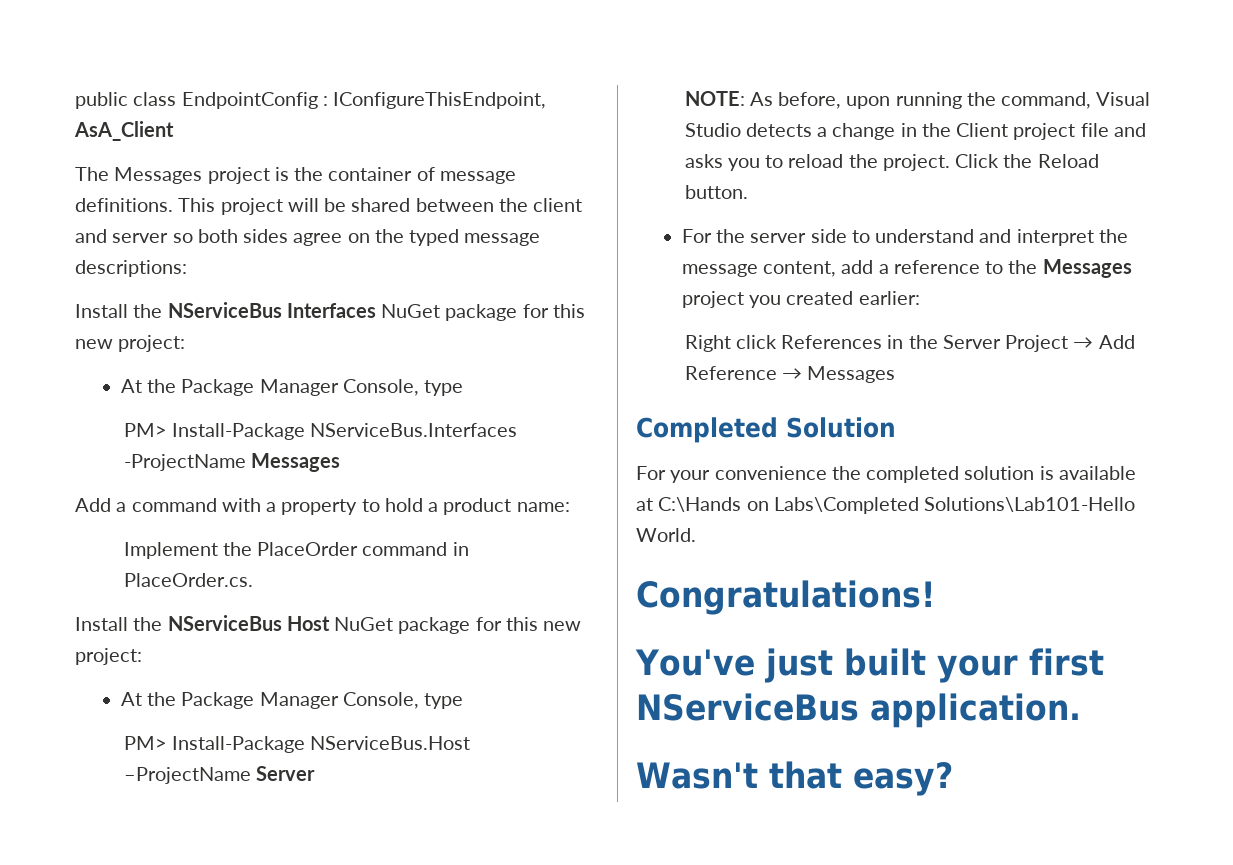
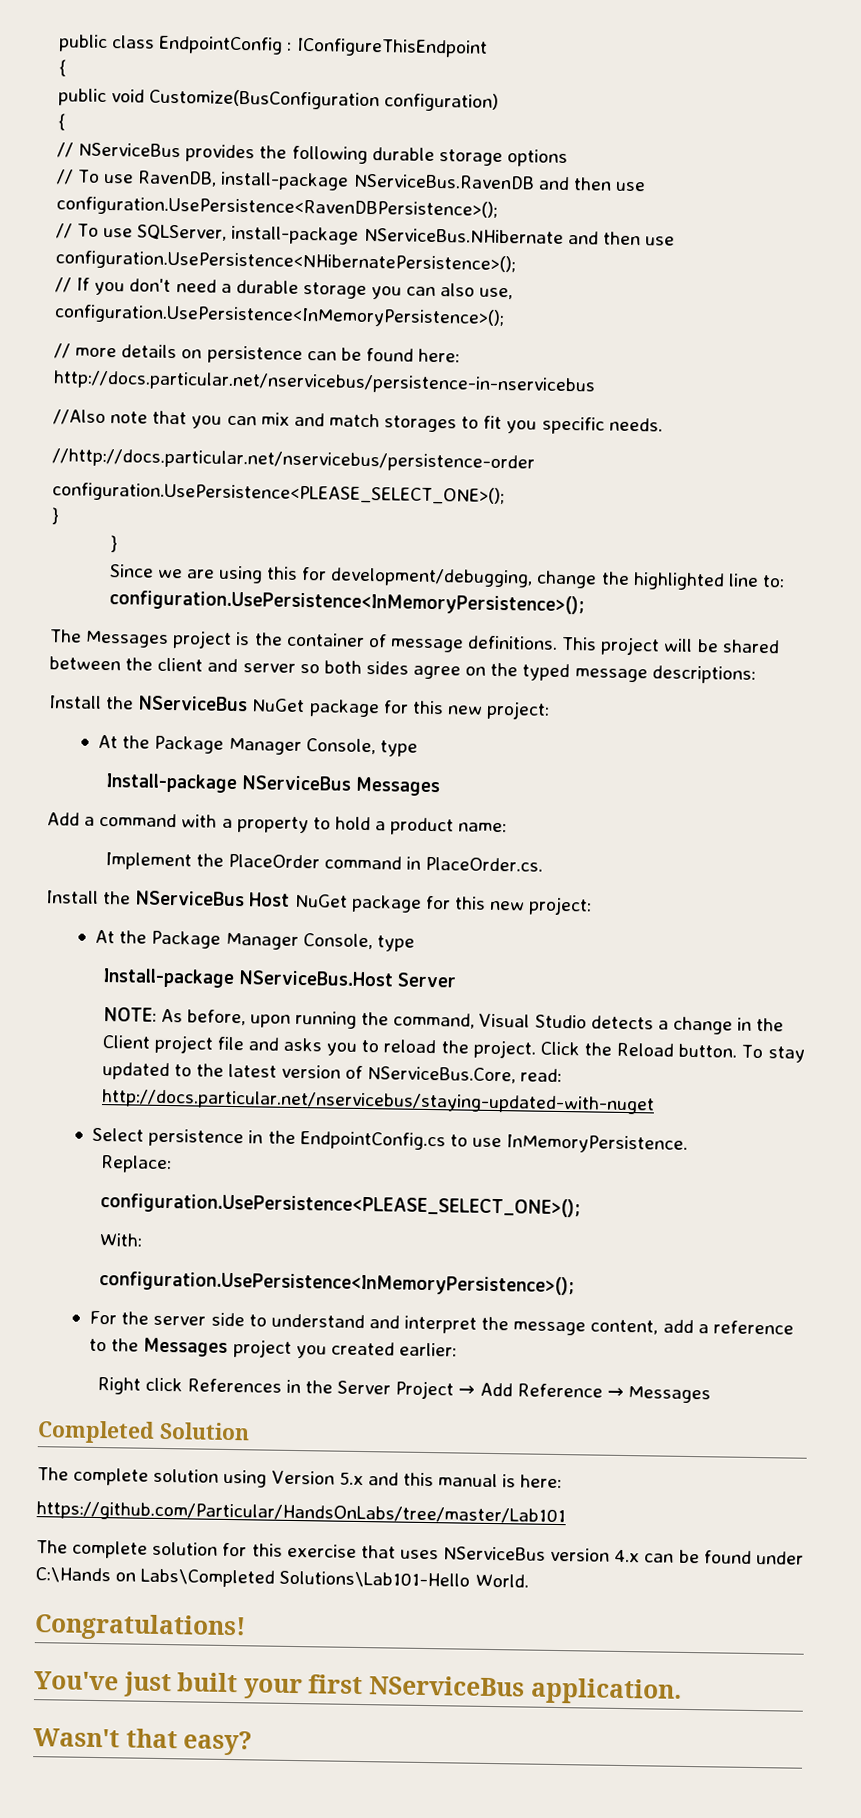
- public class EndpointConfig : IConfigureThisEndpoint, AsA_Client
+ public class EndpointConfig : IConfigureThisEndpoint
+ {
+ public void Customize(BusConfiguration configuration)
+ {
+ // NServiceBus provides the following durable storage options
+ // To use RavenDB, install-package NServiceBus.RavenDB and then use configuration.UsePersistence<RavenDBPersistence>();
+ // To use SQLServer, install-package NServiceBus.NHibernate and then use configuration.UsePersistence<NHibernatePersistence>();
+ // If you don't need a durable storage you can also use, configuration.UsePersistence<InMemoryPersistence>();
+ // more details on persistence can be found here: http://docs.particular.net/nservicebus/persistence-in-nservicebus
+ //Also note that you can mix and match storages to fit you specific needs.
+ //http://docs.particular.net/nservicebus/persistence-order
+ configuration.UsePersistence<PLEASE_SELECT_ONE>();
+ }
+ }
+ Since we are using this for development/debugging, change the highlighted line to: configuration.UsePersistence<InMemoryPersistence>();
- Install the NServiceBus Interfaces NuGet package for this new project:
+ Install the NServiceBus NuGet package for this new project:
- PM> Install-Package NServiceBus.Interfaces -ProjectName Messages
+ Install-package NServiceBus Messages
- PM> Install-Package NServiceBus.Host –ProjectName Server
+ Install-package NServiceBus.Host Server
+ To stay updated to the latest version of NServiceBus.Core, read: http://docs.particular.net/nservicebus/staying-updated-with-nuget
+ Select persistence in the EndpointConfig.cs to use InMemoryPersistence.
+ Replace:
+ configuration.UsePersistence<PLEASE_SELECT_ONE>();
+ With:
+ configuration.UsePersistence<InMemoryPersistence>();
- For your convenience the completed solution is available at C:\Hands on Labs\Completed Solutions\Lab101-Hello World.
+ The complete solution using Version 5.x and this manual is here:
+ https://github.com/Particular/HandsOnLabs/tree/master/Lab101
+ The complete solution for this exercise that uses NServiceBus version 4.x can be found under C:\Hands on Labs\Completed Solutions\Lab101-Hello World.

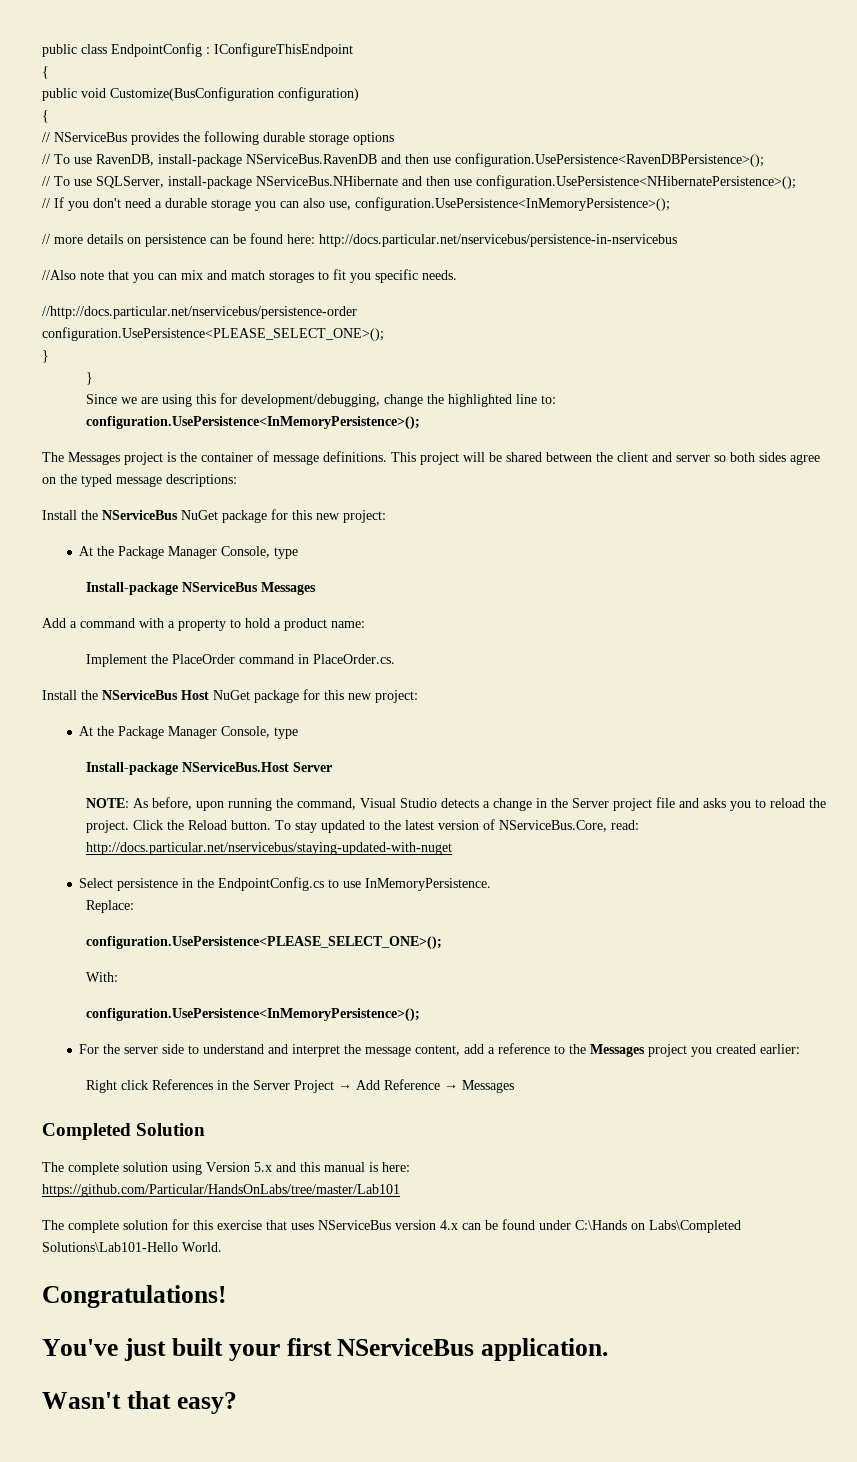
- NOTE: As before, upon running the command, Visual Studio detects a change in the Client project file and asks you to reload the project.
+ NOTE: As before, upon running the command, Visual Studio detects a change in the Server project file and asks you to reload the project.

